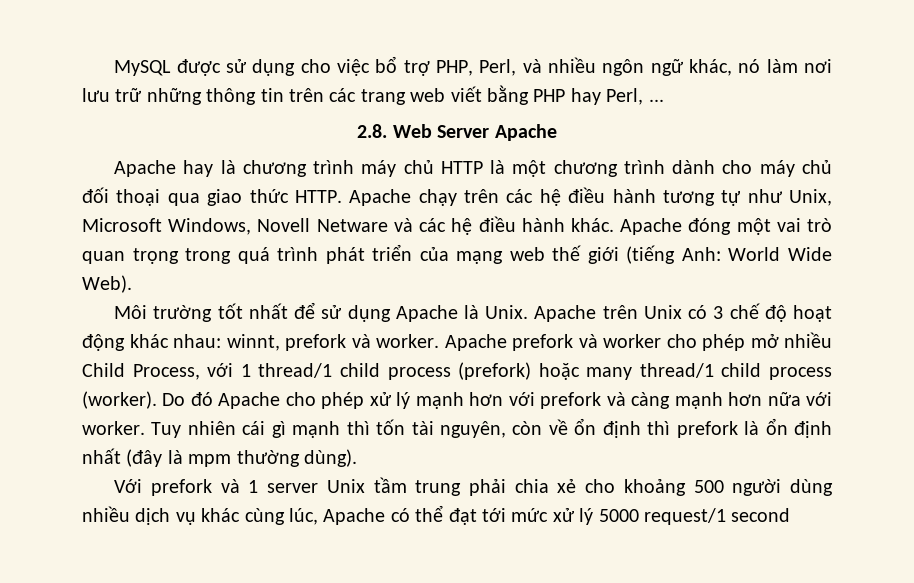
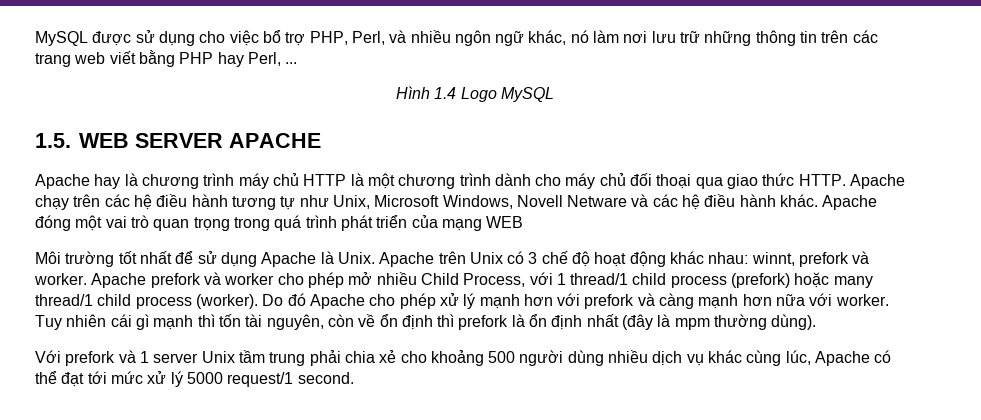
- 2.8. Web Server Apache
+ Hình 1.4 Logo MySQL
+ 1.5. WEB SERVER APACHE
- Apache đóng một vai trò quan trọng trong quá trình phát triển của mạng web thế giới (tiếng Anh: World Wide Web).
+ Apache đóng một vai trò quan trọng trong quá trình phát triển của mạng WEB
- Với prefork và 1 server Unix tầm trung phải chia xẻ cho khoảng 500 người dùng nhiều dịch vụ khác cùng lúc, Apache có thể đạt tới mức xử lý 5000 request/1 second
+ Với prefork và 1 server Unix tầm trung phải chia xẻ cho khoảng 500 người dùng nhiều dịch vụ khác cùng lúc, Apache có thể đạt tới mức xử lý 5000 request/1 second.

